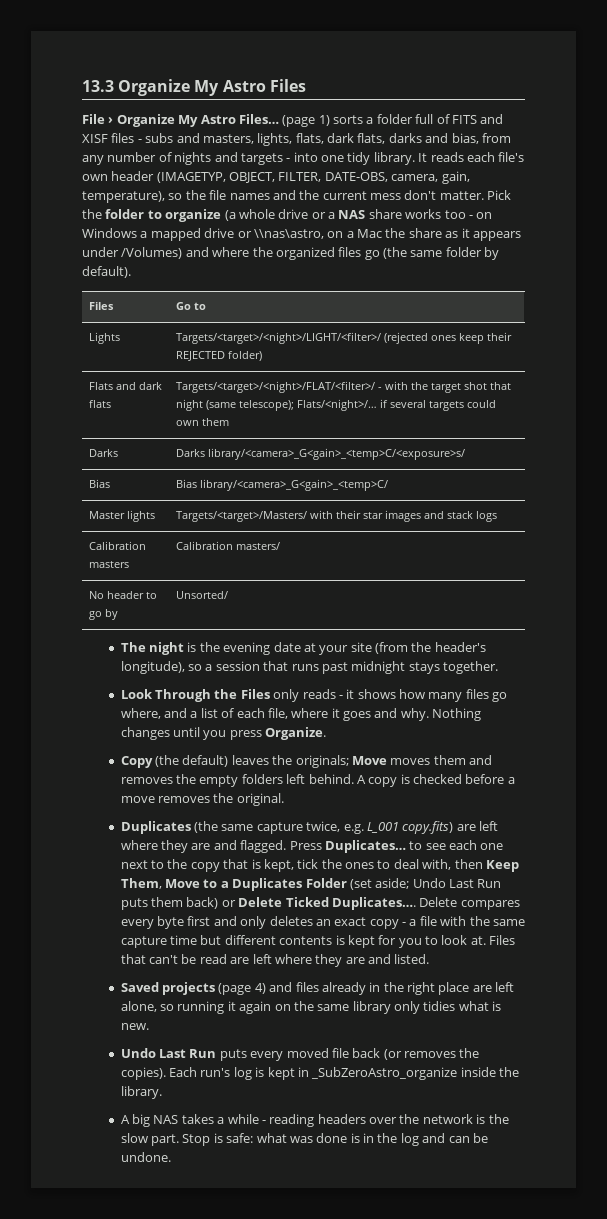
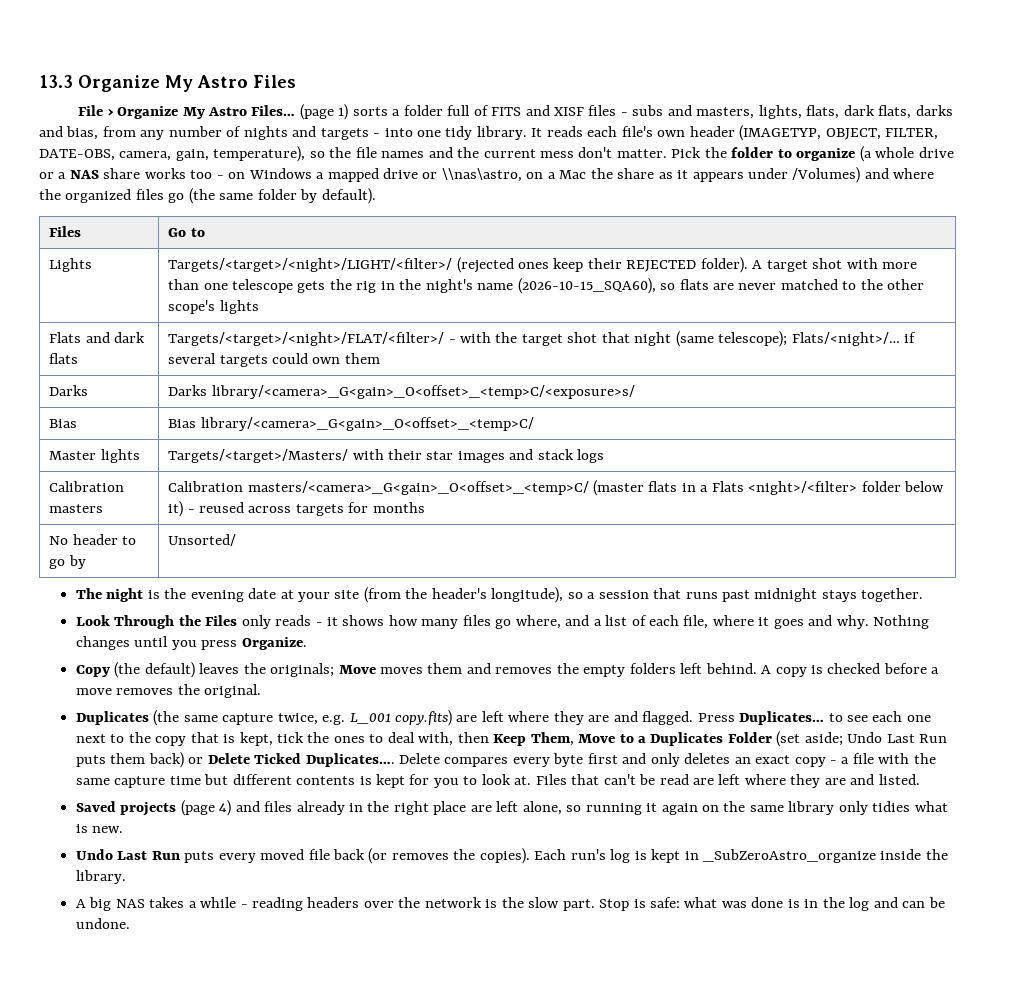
- Lights | Targets/<target>/<night>/LIGHT/<filter>/ (rejected ones keep their REJECTED folder)
+ Lights | Targets/<target>/<night>/LIGHT/<filter>/ (rejected ones keep their REJECTED folder). A target shot with more than one telescope gets the rig in the night's name (2026-10-15_SQA60), so flats are never matched to the other scope's lights
- Darks | Darks library/<camera>_G<gain>_<temp>C/<exposure>s/
+ Darks | Darks library/<camera>_G<gain>_O<offset>_<temp>C/<exposure>s/
- Bias | Bias library/<camera>_G<gain>_<temp>C/
+ Bias | Bias library/<camera>_G<gain>_O<offset>_<temp>C/
- Calibration masters | Calibration masters/
+ Calibration masters | Calibration masters/<camera>_G<gain>_O<offset>_<temp>C/ (master flats in a Flats <night>/<filter> folder below it) - reused across targets for months

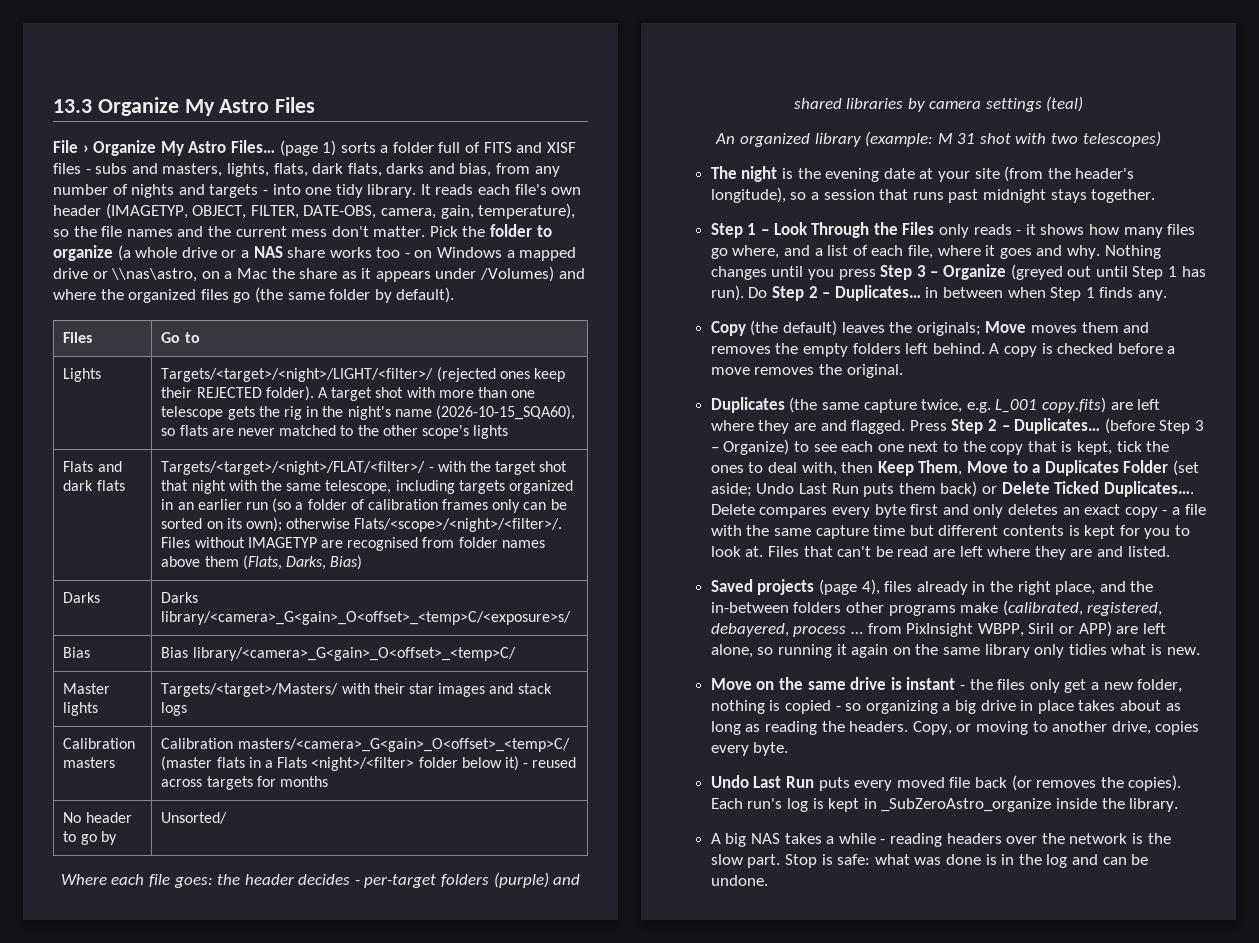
- Targets/<target>/<night>/FLAT/<filter>/ - with the target shot that night (same telescope); Flats/<night>/… if several targets could own them
+ Targets/<target>/<night>/FLAT/<filter>/ - with the target shot that night with the same telescope, including targets organized in an earlier run (so a folder of calibration frames only can be sorted on its own); otherwise Flats/<scope>/<night>/<filter>/. Files without IMAGETYP are recognised from folder names above them (Flats, Darks, Bias)
+ Where each file goes: the header decides - per-target folders (purple) and shared libraries by camera settings (teal)
+ An organized library (example: M 31 shot with two telescopes)
- Look Through the Files only reads - it shows how many files go where, and a list of each file, where it goes and why.
+ Step 1 – Look Through the Files only reads - it shows how many files go where, and a list of each file, where it goes and why.
- Nothing changes until you press Organize.
+ Nothing changes until you press Step 3 – Organize (greyed out until Step 1 has run). Do Step 2 – Duplicates… in between when Step 1 finds any.
- Press Duplicates… to see each one next to the copy that is kept, tick the ones to deal with, then Keep Them, Move to a Duplicates Folder (set aside; Undo Last Run puts them back) or Delete Ticked Duplicates….
+ Press Step 2 – Duplicates… (before Step 3 – Organize) to see each one next to the copy that is kept, tick the ones to deal with, then Keep Them, Move to a Duplicates Folder (set aside; Undo Last Run puts them back) or Delete Ticked Duplicates….
- Saved projects (page 4) and files already in the right place are left alone, so running it again on the same library only tidies what is new.
+ Saved projects (page 4), files already in the right place, and the in-between folders other programs make (calibrated, registered, debayered, process … from PixInsight WBPP, Siril or APP) are left alone, so running it again on the same library only tidies what is new.
+ Move on the same drive is instant - the files only get a new folder, nothing is copied - so organizing a big drive in place takes about as long as reading the headers. Copy, or moving to another drive, copies every byte.

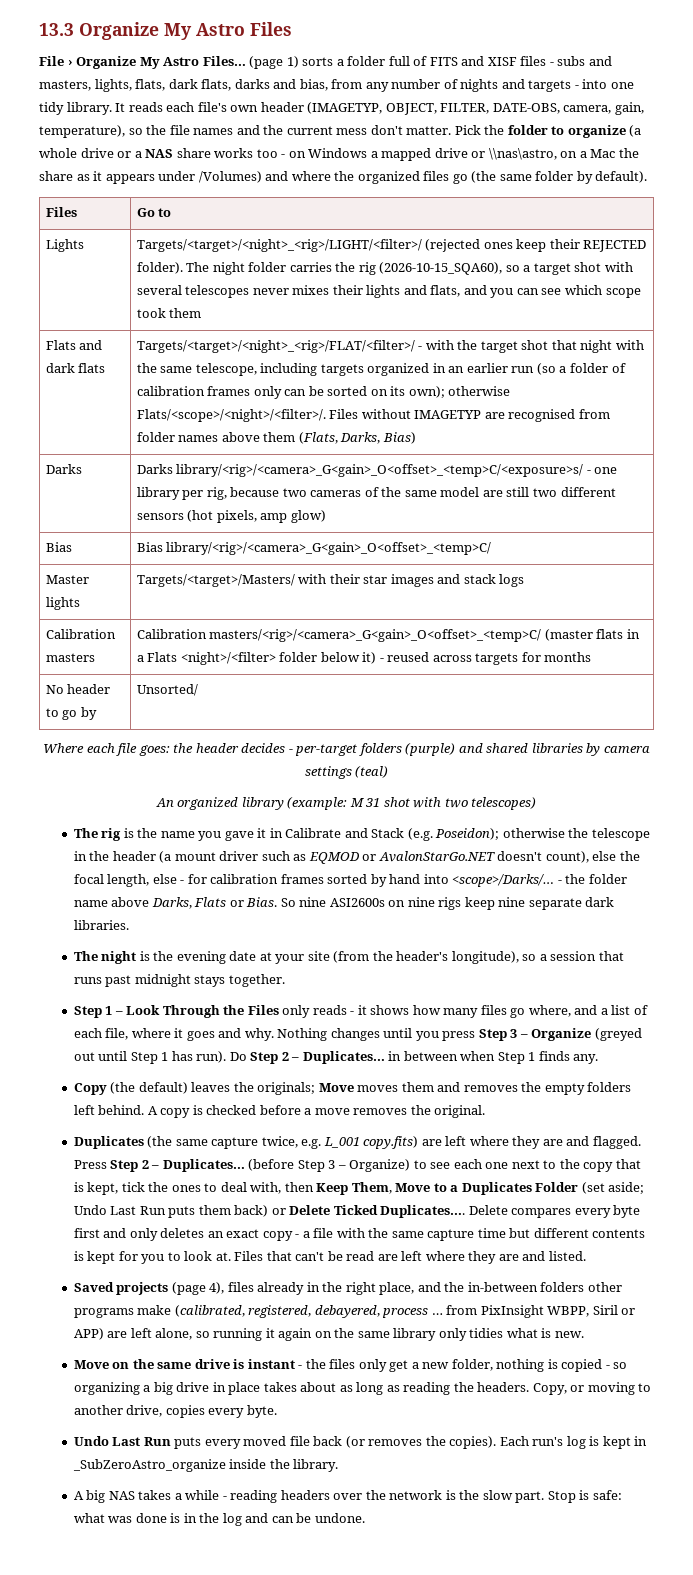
- Lights | Targets/<target>/<night>/LIGHT/<filter>/ (rejected ones keep their REJECTED folder). A target shot with more than one telescope gets the rig in the night's name (2026-10-15_SQA60), so flats are never matched to the other scope's lights
+ Lights | Targets/<target>/<night>_<rig>/LIGHT/<filter>/ (rejected ones keep their REJECTED folder). The night folder carries the rig (2026-10-15_SQA60), so a target shot with several telescopes never mixes their lights and flats, and you can see which scope took them
- Targets/<target>/<night>/FLAT/<filter>/ - with the target shot that night with the same telescope, including targets organized in an earlier run (so a folder of calibration frames only can be sorted on its own); otherwise Flats/<scope>/<night>/<filter>/.
+ Targets/<target>/<night>_<rig>/FLAT/<filter>/ - with the target shot that night with the same telescope, including targets organized in an earlier run (so a folder of calibration frames only can be sorted on its own); otherwise Flats/<scope>/<night>/<filter>/.
- Darks | Darks library/<camera>_G<gain>_O<offset>_<temp>C/<exposure>s/
+ Darks | Darks library/<rig>/<camera>_G<gain>_O<offset>_<temp>C/<exposure>s/ - one library per rig, because two cameras of the same model are still two different sensors (hot pixels, amp glow)
- Bias | Bias library/<camera>_G<gain>_O<offset>_<temp>C/
+ Bias | Bias library/<rig>/<camera>_G<gain>_O<offset>_<temp>C/
- Calibration masters | Calibration masters/<camera>_G<gain>_O<offset>_<temp>C/ (master flats in a Flats <night>/<filter> folder below it) - reused across targets for months
+ Calibration masters | Calibration masters/<rig>/<camera>_G<gain>_O<offset>_<temp>C/ (master flats in a Flats <night>/<filter> folder below it) - reused across targets for months
+ The rig is the name you gave it in Calibrate and Stack (e.g. Poseidon); otherwise the telescope in the header (a mount driver such as EQMOD or AvalonStarGo.NET doesn't count), else the focal length, else - for calibration frames sorted by hand into <scope>/Darks/… - the folder name above Darks, Flats or Bias. So nine ASI2600s on nine rigs keep nine separate dark libraries.

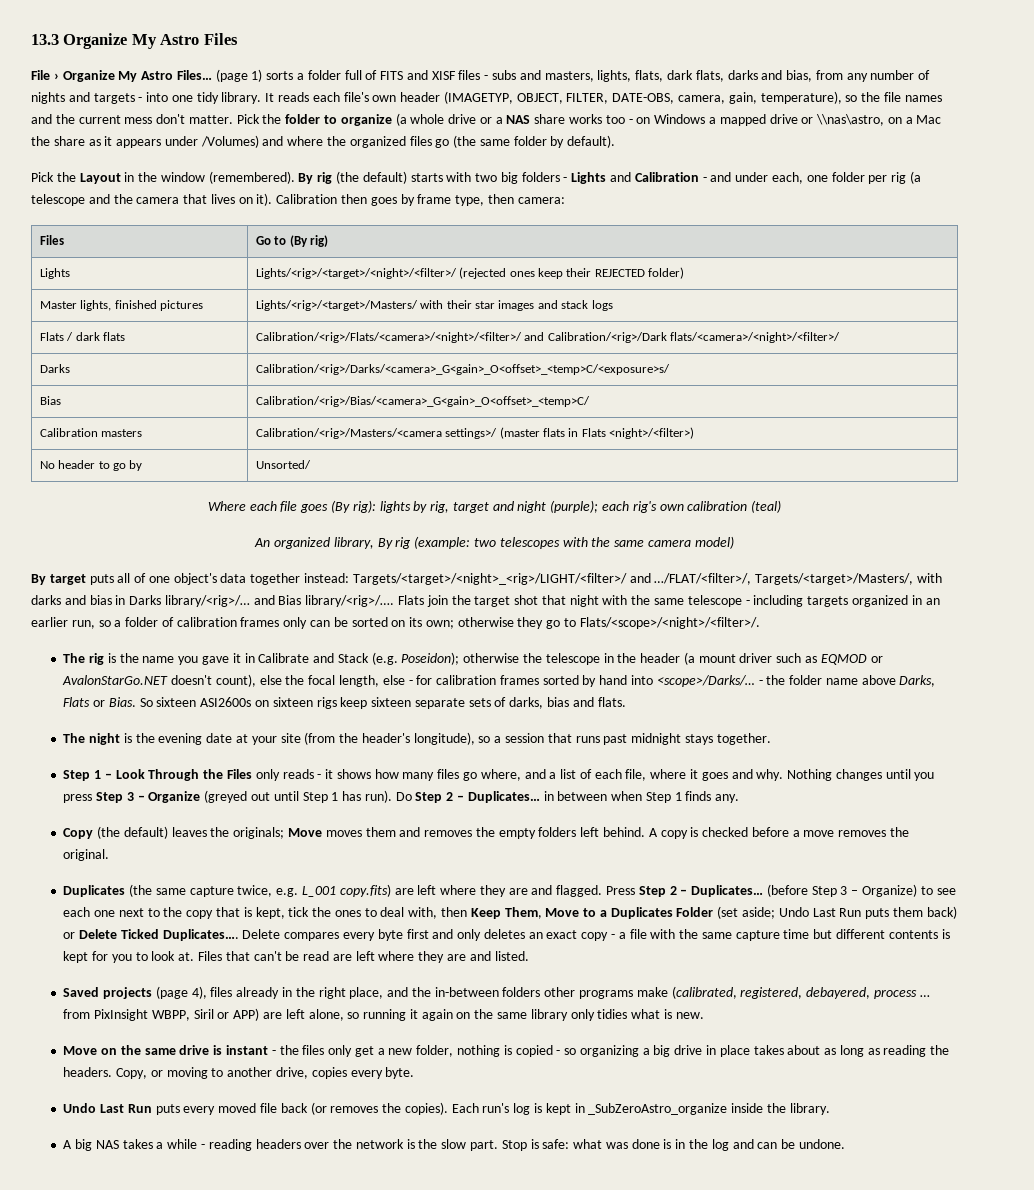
+ Pick the Layout in the window (remembered). By rig (the default) starts with two big folders - Lights and Calibration - and under each, one folder per rig (a telescope and the camera that lives on it). Calibration then goes by frame type, then camera:
- Files | Go to
+ Files | Go to (By rig)
- Lights | Targets/<target>/<night>_<rig>/LIGHT/<filter>/ (rejected ones keep their REJECTED folder). The night folder carries the rig (2026-10-15_SQA60), so a target shot with several telescopes never mixes their lights and flats, and you can see which scope took them
- Flats and dark flats | Targets/<target>/<night>_<rig>/FLAT/<filter>/ - with the target shot that night with the same telescope, including targets organized in an earlier run (so a folder of calibration frames only can be sorted on its own); otherwise Flats/<scope>/<night>/<filter>/. Files without IMAGETYP are recognised from folder names above them (Flats, Darks, Bias)
- Darks | Darks library/<rig>/<camera>_G<gain>_O<offset>_<temp>C/<exposure>s/ - one library per rig, because two cameras of the same model are still two different sensors (hot pixels, amp glow)
- Bias | Bias library/<rig>/<camera>_G<gain>_O<offset>_<temp>C/
- Master lights | Targets/<target>/Masters/ with their star images and stack logs
+ Lights | Lights/<rig>/<target>/<night>/<filter>/ (rejected ones keep their REJECTED folder)
+ Master lights, finished pictures | Lights/<rig>/<target>/Masters/ with their star images and stack logs
+ Flats / dark flats | Calibration/<rig>/Flats/<camera>/<night>/<filter>/ and Calibration/<rig>/Dark flats/<camera>/<night>/<filter>/
+ Darks | Calibration/<rig>/Darks/<camera>_G<gain>_O<offset>_<temp>C/<exposure>s/
+ Bias | Calibration/<rig>/Bias/<camera>_G<gain>_O<offset>_<temp>C/
- Calibration masters | Calibration masters/<rig>/<camera>_G<gain>_O<offset>_<temp>C/ (master flats in a Flats <night>/<filter> folder below it) - reused across targets for months
+ Calibration masters | Calibration/<rig>/Masters/<camera settings>/ (master flats in Flats <night>/<filter>)
- Where each file goes: the header decides - per-target folders (purple) and shared libraries by camera settings (teal)
- An organized library (example: M 31 shot with two telescopes)
+ Where each file goes (By rig): lights by rig, target and night (purple); each rig's own calibration (teal)
+ An organized library, By rig (example: two telescopes with the same camera model)
+ By target puts all of one object's data together instead: Targets/<target>/<night>_<rig>/LIGHT/<filter>/ and …/FLAT/<filter>/, Targets/<target>/Masters/, with darks and bias in Darks library/<rig>/… and Bias library/<rig>/…. Flats join the target shot that night with the same telescope - including targets organized in an earlier run, so a folder of calibration frames only can be sorted on its own; otherwise they go to Flats/<scope>/<night>/<filter>/.
- So nine ASI2600s on nine rigs keep nine separate dark libraries.
+ So sixteen ASI2600s on sixteen rigs keep sixteen separate sets of darks, bias and flats.

